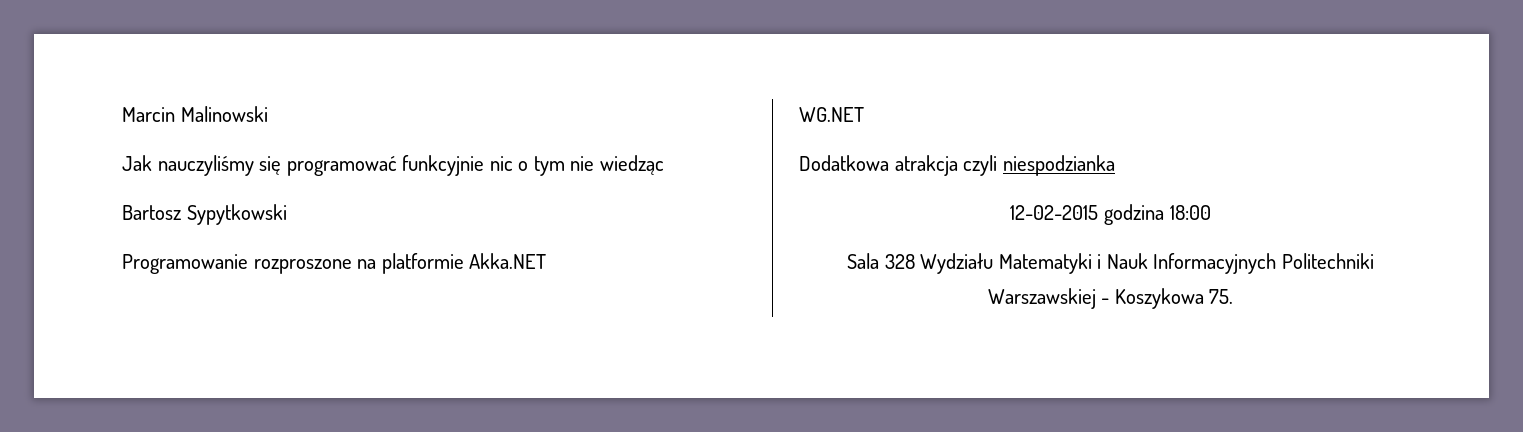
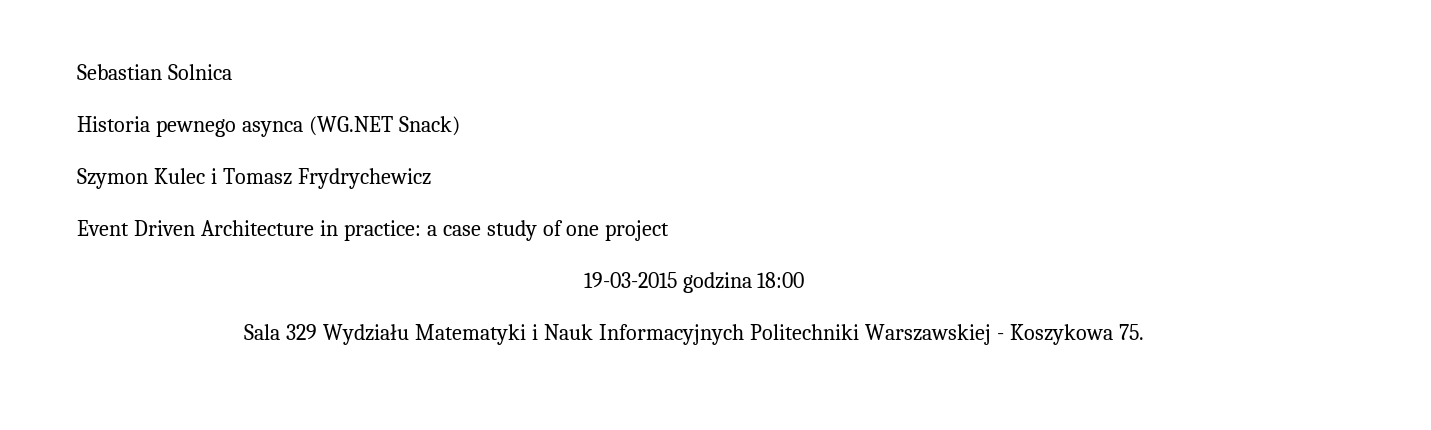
- Marcin Malinowski
- Jak nauczyliśmy się programować funkcyjnie nic o tym nie wiedząc
- Bartosz Sypytkowski
- Programowanie rozproszone na platformie Akka.NET
- WG.NET
- Dodatkowa atrakcja czyli niespodzianka
- 12-02-2015 godzina 18:00
+ Sebastian Solnica
+ Historia pewnego asynca (WG.NET Snack)
+ Szymon Kulec i Tomasz Frydrychewicz
+ Event Driven Architecture in practice: a case study of one project
+ 19-03-2015 godzina 18:00
- Sala 328 Wydziału Matematyki i Nauk Informacyjnych Politechniki Warszawskiej - Koszykowa 75.
+ Sala 329 Wydziału Matematyki i Nauk Informacyjnych Politechniki Warszawskiej - Koszykowa 75.

